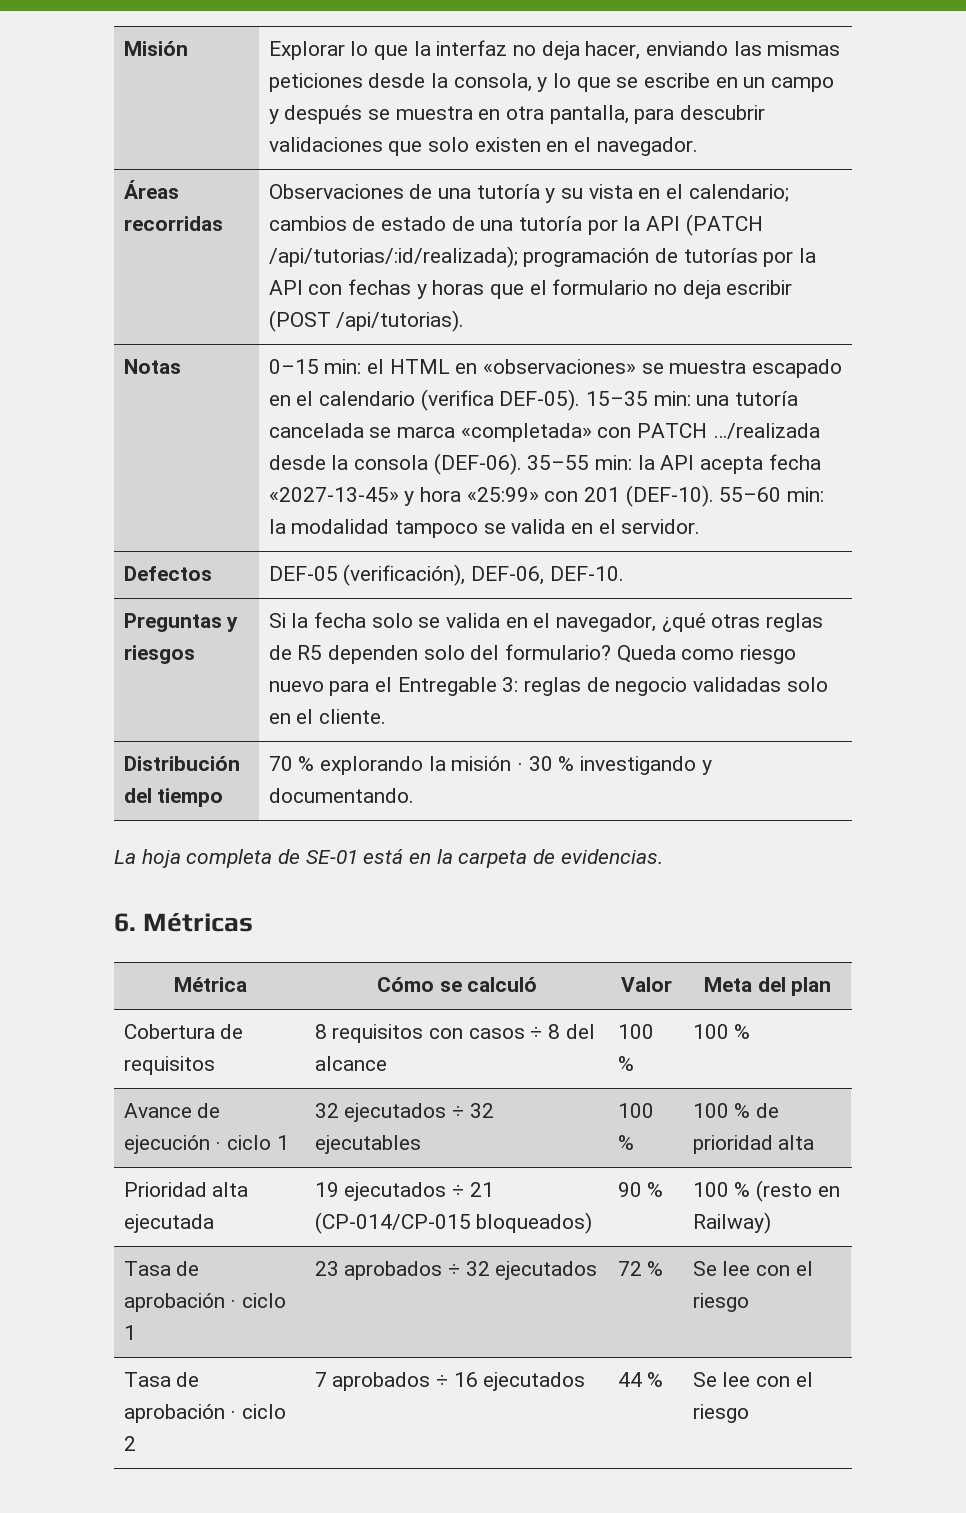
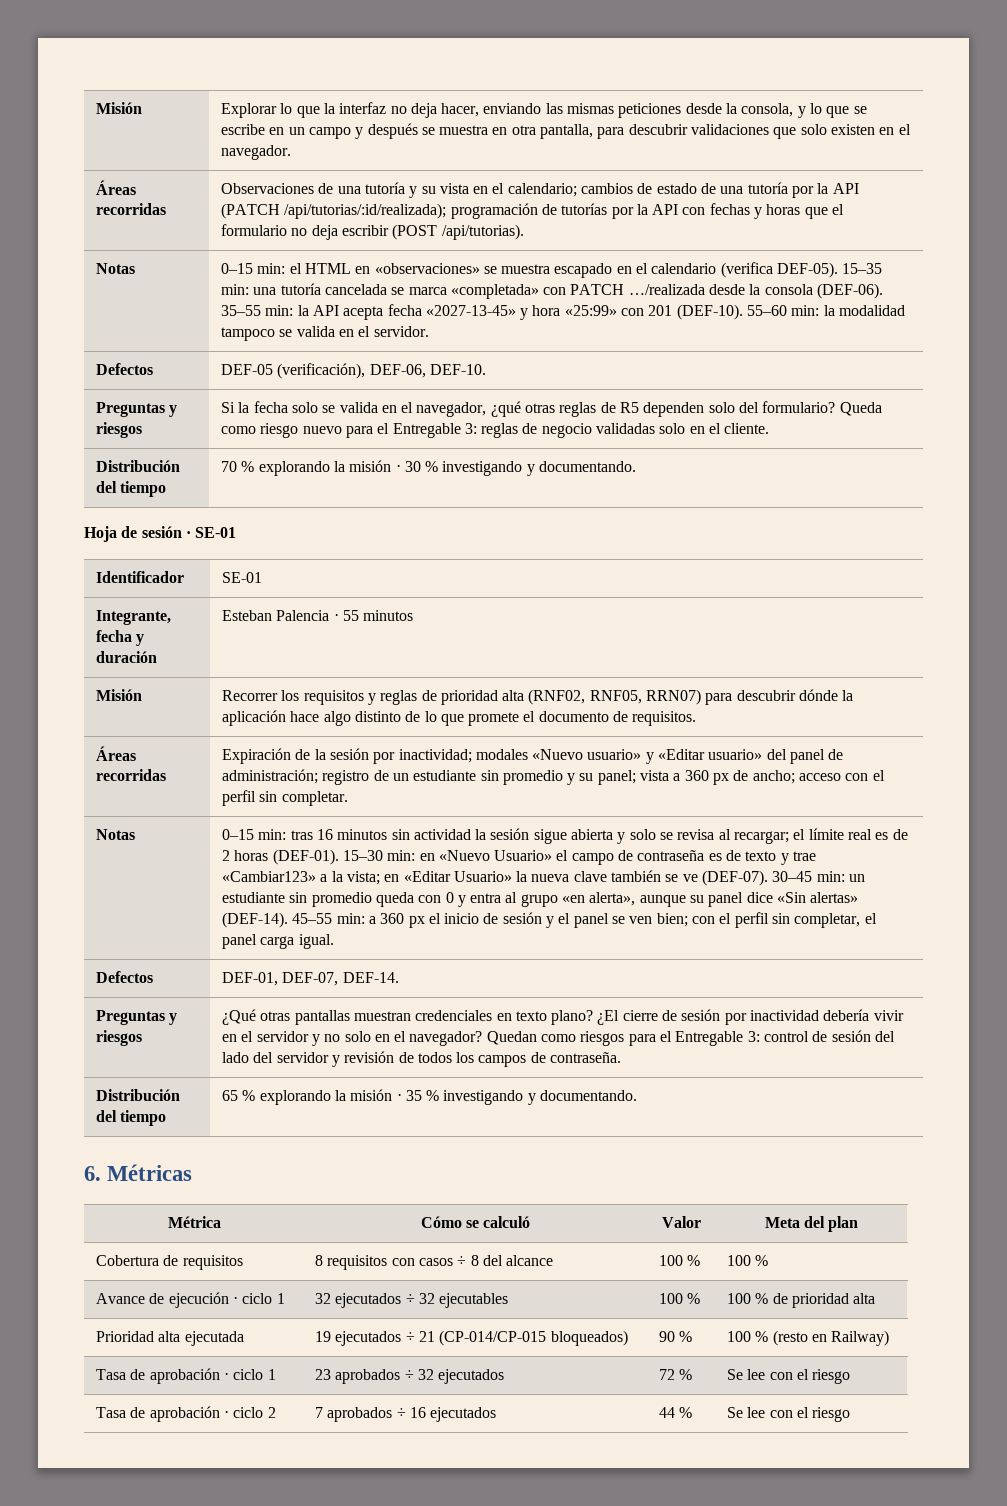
- La hoja completa de SE-01 está en la carpeta de evidencias.
+ Hoja de sesión · SE-01
+ Identificador | SE-01
+ Integrante, fecha y duración | Esteban Palencia · 55 minutos
+ Misión | Recorrer los requisitos y reglas de prioridad alta (RNF02, RNF05, RRN07) para descubrir dónde la aplicación hace algo distinto de lo que promete el documento de requisitos.
+ Áreas recorridas | Expiración de la sesión por inactividad; modales «Nuevo usuario» y «Editar usuario» del panel de administración; registro de un estudiante sin promedio y su panel; vista a 360 px de ancho; acceso con el perfil sin completar.
+ Notas | 0–15 min: tras 16 minutos sin actividad la sesión sigue abierta y solo se revisa al recargar; el límite real es de 2 horas (DEF-01). 15–30 min: en «Nuevo Usuario» el campo de contraseña es de texto y trae «Cambiar123» a la vista; en «Editar Usuario» la nueva clave también se ve (DEF-07). 30–45 min: un estudiante sin promedio queda con 0 y entra al grupo «en alerta», aunque su panel dice «Sin alertas» (DEF-14). 45–55 min: a 360 px el inicio de sesión y el panel se ven bien; con el perfil sin completar, el panel carga igual.
+ Defectos | DEF-01, DEF-07, DEF-14.
+ Preguntas y riesgos | ¿Qué otras pantallas muestran credenciales en texto plano? ¿El cierre de sesión por inactividad debería vivir en el servidor y no solo en el navegador? Quedan como riesgos para el Entregable 3: control de sesión del lado del servidor y revisión de todos los campos de contraseña.
+ Distribución del tiempo | 65 % explorando la misión · 35 % investigando y documentando.

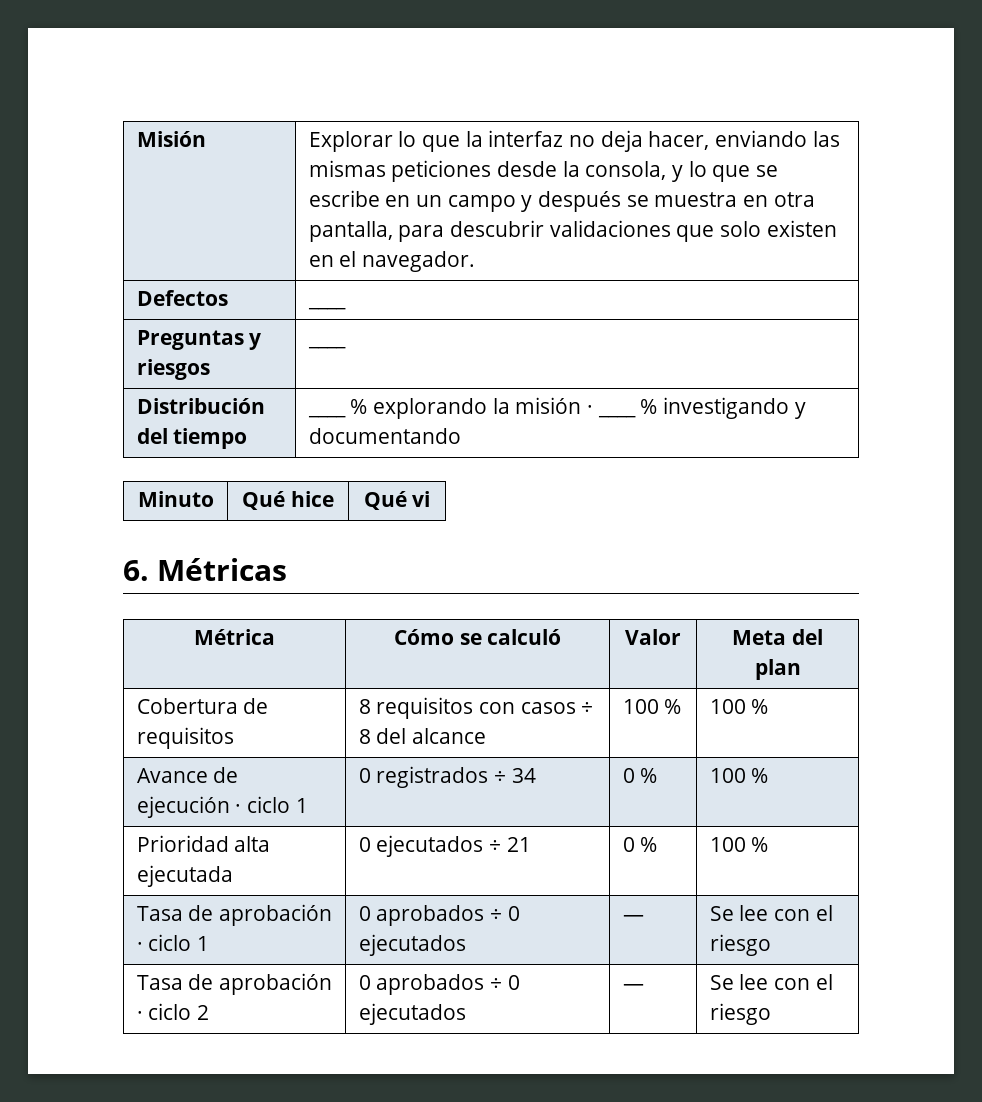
- Áreas recorridas | Observaciones de una tutoría y su vista en el calendario; cambios de estado de una tutoría por la API (PATCH /api/tutorias/:id/realizada); programación de tutorías por la API con fechas y horas que el formulario no deja escribir (POST /api/tutorias).
- Notas | 0–15 min: el HTML en «observaciones» se muestra escapado en el calendario (verifica DEF-05). 15–35 min: una tutoría cancelada se marca «completada» con PATCH …/realizada desde la consola (DEF-06). 35–55 min: la API acepta fecha «2027-13-45» y hora «25:99» con 201 (DEF-10). 55–60 min: la modalidad tampoco se valida en el servidor.
- Defectos | DEF-05 (verificación), DEF-06, DEF-10.
- Preguntas y riesgos | Si la fecha solo se valida en el navegador, ¿qué otras reglas de R5 dependen solo del formulario? Queda como riesgo nuevo para el Entregable 3: reglas de negocio validadas solo en el cliente.
- Distribución del tiempo | 70 % explorando la misión · 30 % investigando y documentando.
- Hoja de sesión · SE-01
- Identificador | SE-01
- Integrante, fecha y duración | Esteban Palencia · 55 minutos
- Misión | Recorrer los requisitos y reglas de prioridad alta (RNF02, RNF05, RRN07) para descubrir dónde la aplicación hace algo distinto de lo que promete el documento de requisitos.
- Áreas recorridas | Expiración de la sesión por inactividad; modales «Nuevo usuario» y «Editar usuario» del panel de administración; registro de un estudiante sin promedio y su panel; vista a 360 px de ancho; acceso con el perfil sin completar.
- Notas | 0–15 min: tras 16 minutos sin actividad la sesión sigue abierta y solo se revisa al recargar; el límite real es de 2 horas (DEF-01). 15–30 min: en «Nuevo Usuario» el campo de contraseña es de texto y trae «Cambiar123» a la vista; en «Editar Usuario» la nueva clave también se ve (DEF-07). 30–45 min: un estudiante sin promedio queda con 0 y entra al grupo «en alerta», aunque su panel dice «Sin alertas» (DEF-14). 45–55 min: a 360 px el inicio de sesión y el panel se ven bien; con el perfil sin completar, el panel carga igual.
- Defectos | DEF-01, DEF-07, DEF-14.
- Preguntas y riesgos | ¿Qué otras pantallas muestran credenciales en texto plano? ¿El cierre de sesión por inactividad debería vivir en el servidor y no solo en el navegador? Quedan como riesgos para el Entregable 3: control de sesión del lado del servidor y revisión de todos los campos de contraseña.
- Distribución del tiempo | 65 % explorando la misión · 35 % investigando y documentando.
+ Defectos | ____
+ Preguntas y riesgos | ____
+ Distribución del tiempo | ____ % explorando la misión · ____ % investigando y documentando
+ Minuto | Qué hice | Qué vi
- Avance de ejecución · ciclo 1 | 32 ejecutados ÷ 32 ejecutables | 100 % | 100 % de prioridad alta
+ Avance de ejecución · ciclo 1 | 0 registrados ÷ 34 | 0 % | 100 %
- Prioridad alta ejecutada | 19 ejecutados ÷ 21 (CP-014/CP-015 bloqueados) | 90 % | 100 % (resto en Railway)
+ Prioridad alta ejecutada | 0 ejecutados ÷ 21 | 0 % | 100 %
- Tasa de aprobación · ciclo 1 | 23 aprobados ÷ 32 ejecutados | 72 % | Se lee con el riesgo
+ Tasa de aprobación · ciclo 1 | 0 aprobados ÷ 0 ejecutados | — | Se lee con el riesgo
- Tasa de aprobación · ciclo 2 | 7 aprobados ÷ 16 ejecutados | 44 % | Se lee con el riesgo
+ Tasa de aprobación · ciclo 2 | 0 aprobados ÷ 0 ejecutados | — | Se lee con el riesgo

